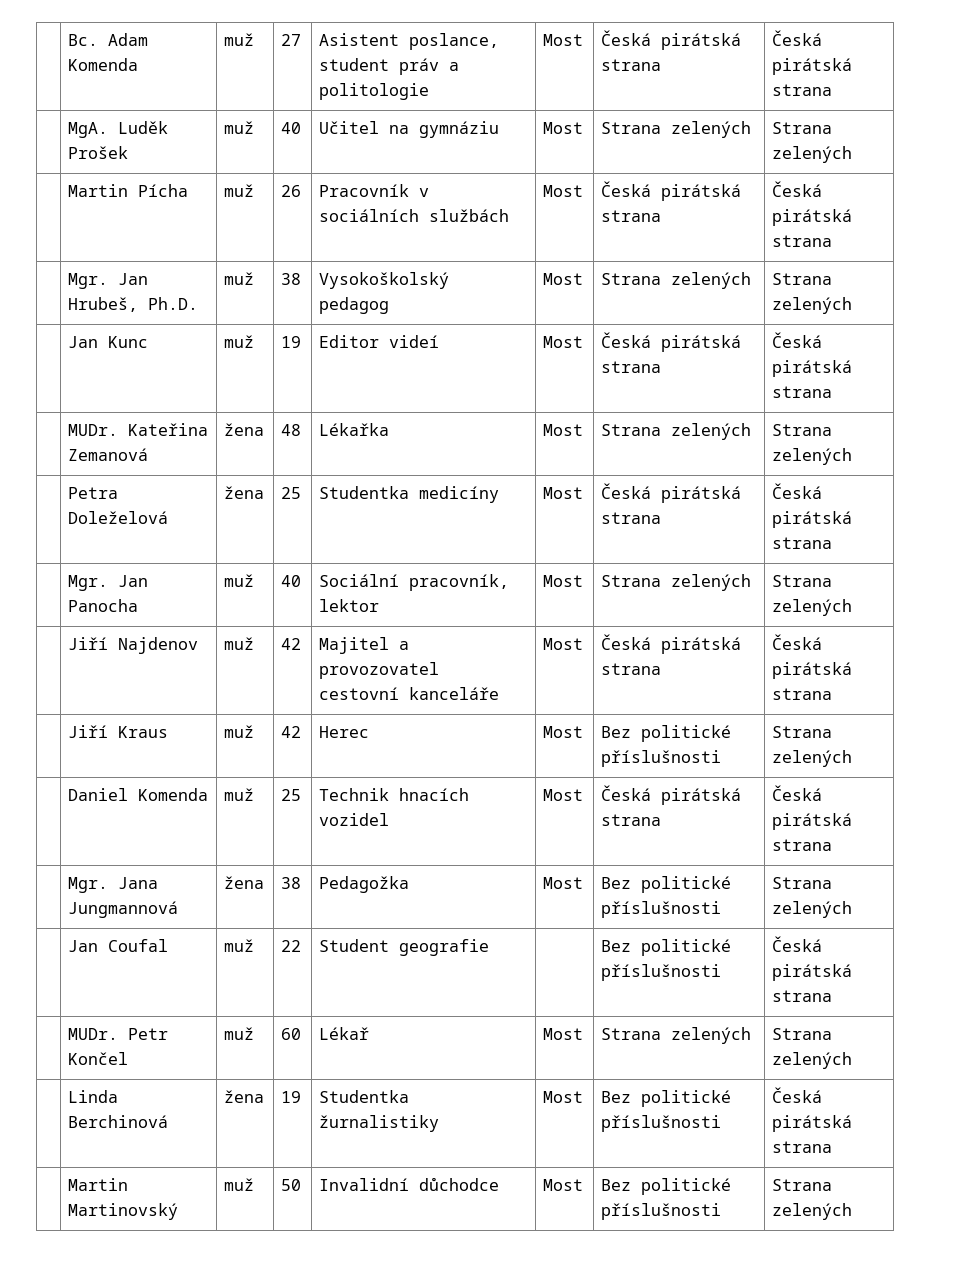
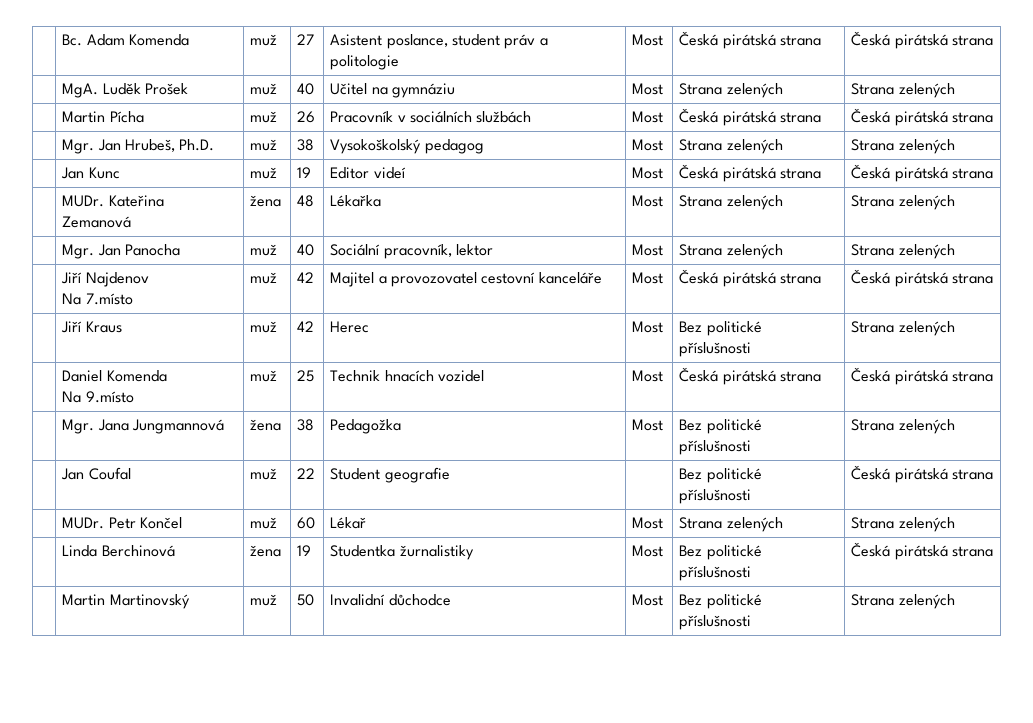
- | Petra Doleželová | žena | 25 | Studentka medicíny | Most | Česká pirátská strana | Česká pirátská strana
- | Jiří Najdenov | muž | 42 | Majitel a provozovatel cestovní kanceláře | Most | Česká pirátská strana | Česká pirátská strana
+ | Jiří Najdenov
+ Na 7.místo | muž | 42 | Majitel a provozovatel cestovní kanceláře | Most | Česká pirátská strana | Česká pirátská strana
- | Daniel Komenda | muž | 25 | Technik hnacích vozidel | Most | Česká pirátská strana | Česká pirátská strana
+ | Daniel Komenda
+ Na 9.místo | muž | 25 | Technik hnacích vozidel | Most | Česká pirátská strana | Česká pirátská strana

